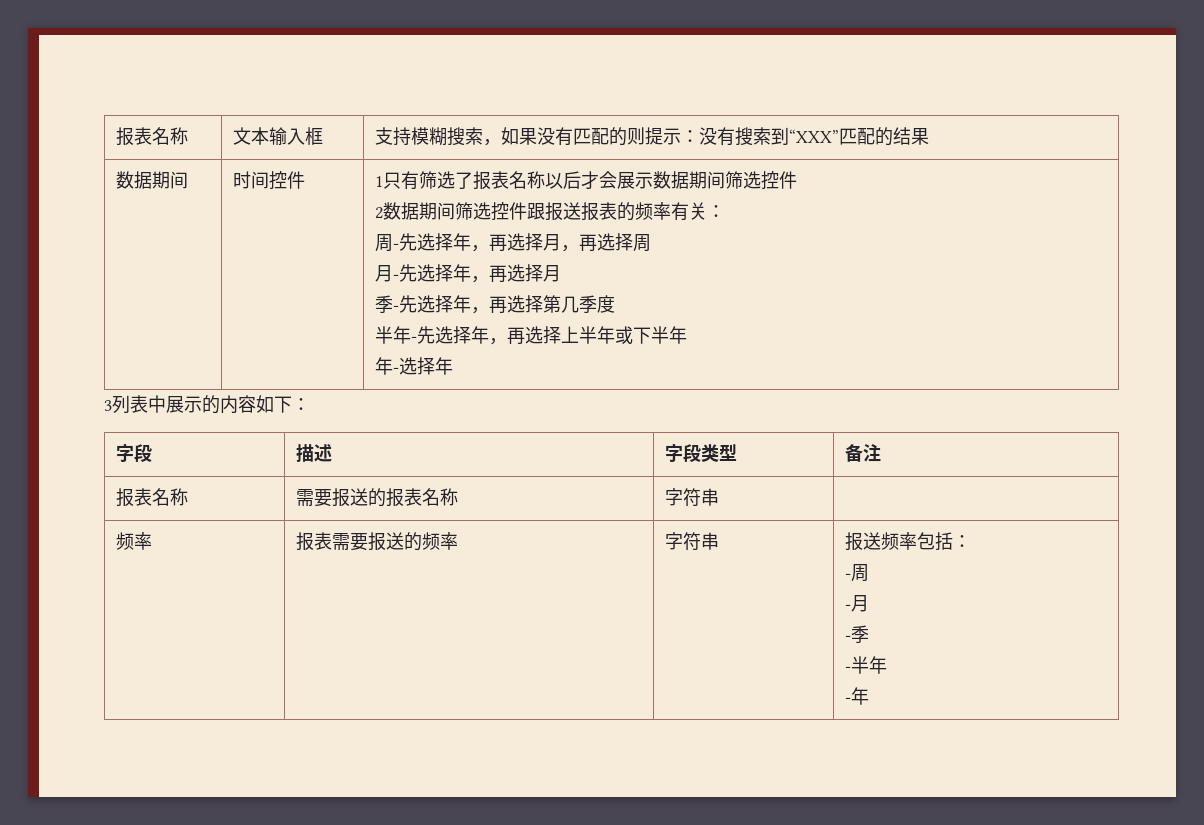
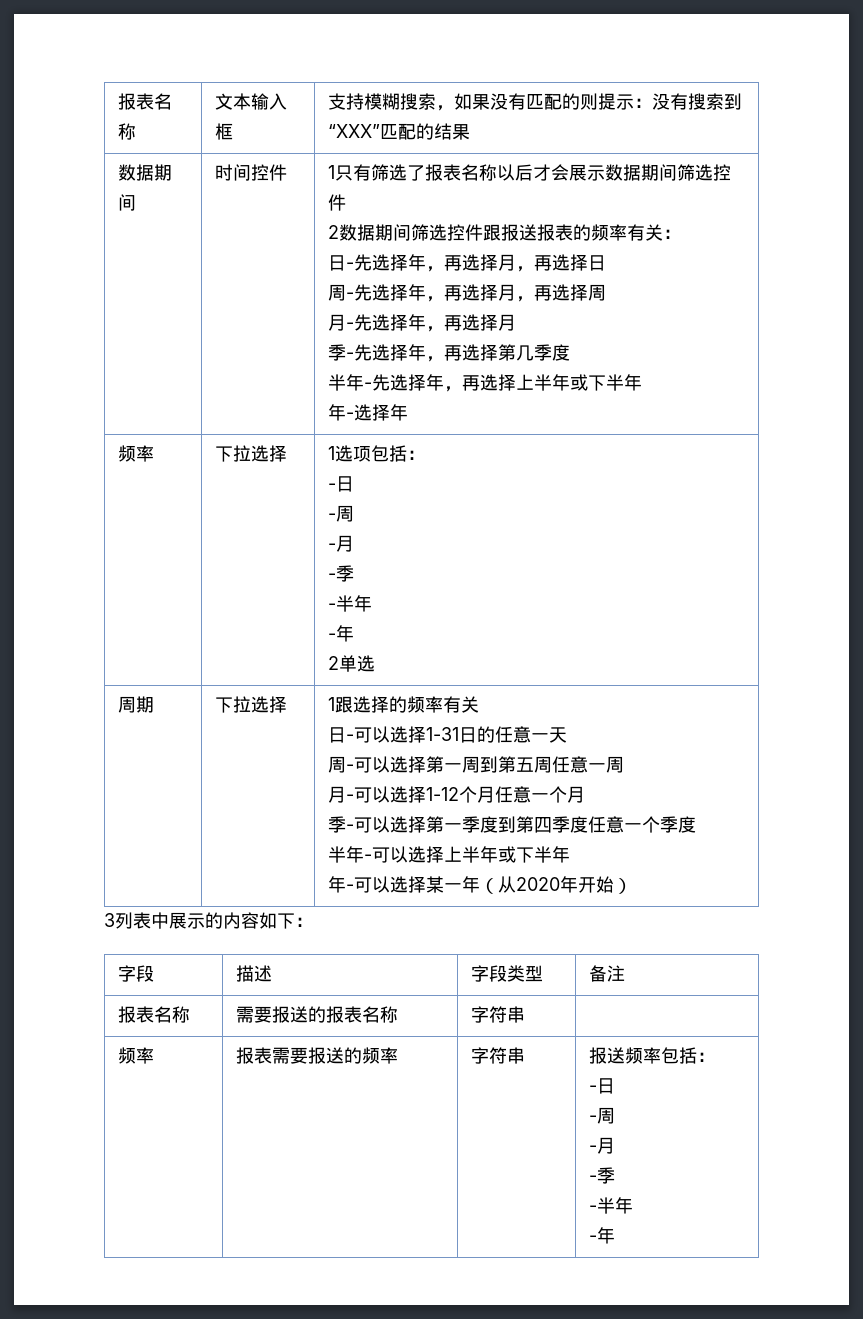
+ 日-先选择年，再选择月，再选择日
+ 频率 | 下拉选择 | 1选项包括：
+ -日
+ -周
+ -月
+ -季
+ -半年
+ -年
+ 2单选
+ 周期 | 下拉选择 | 1跟选择的频率有关
+ 日-可以选择1-31日的任意一天
+ 周-可以选择第一周到第五周任意一周
+ 月-可以选择1-12个月任意一个月
+ 季-可以选择第一季度到第四季度任意一个季度
+ 半年-可以选择上半年或下半年
+ 年-可以选择某一年（从2020年开始）
  频率 | 报表需要报送的频率 | 字符串 | 报送频率包括：
+ -日

